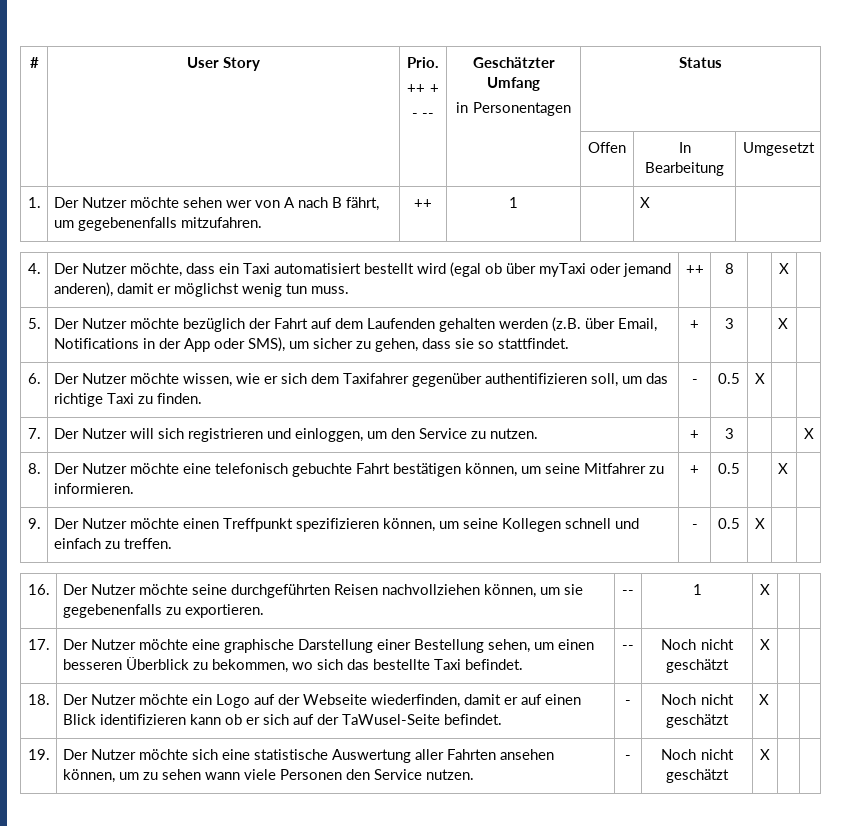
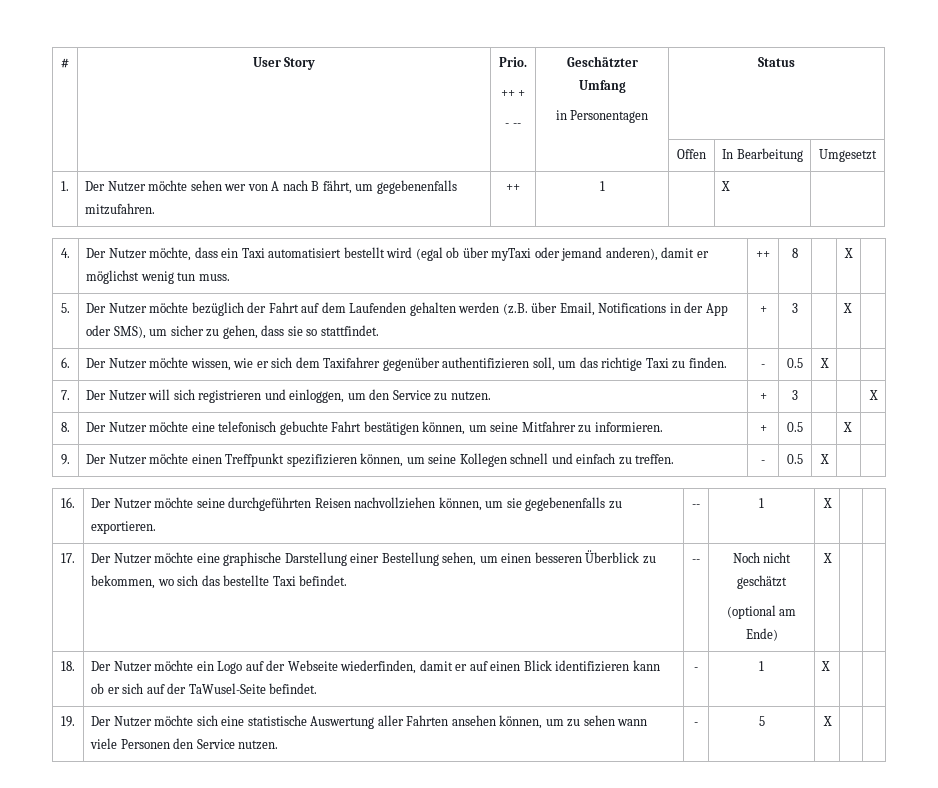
- 17. | Der Nutzer möchte eine graphische Darstellung einer Bestellung sehen, um einen besseren Überblick zu bekommen, wo sich das bestellte Taxi befindet. | -- | Noch nicht geschätzt | X | |
+ 17. | Der Nutzer möchte eine graphische Darstellung einer Bestellung sehen, um einen besseren Überblick zu bekommen, wo sich das bestellte Taxi befindet. | -- | Noch nicht geschätzt
+ (optional am Ende) | X | |
- 18. | Der Nutzer möchte ein Logo auf der Webseite wiederfinden, damit er auf einen Blick identifizieren kann ob er sich auf der TaWusel-Seite befindet. | - | Noch nicht geschätzt | X | |
+ 18. | Der Nutzer möchte ein Logo auf der Webseite wiederfinden, damit er auf einen Blick identifizieren kann ob er sich auf der TaWusel-Seite befindet. | - | 1 | X | |
- 19. | Der Nutzer möchte sich eine statistische Auswertung aller Fahrten ansehen können, um zu sehen wann viele Personen den Service nutzen. | - | Noch nicht geschätzt | X | |
+ 19. | Der Nutzer möchte sich eine statistische Auswertung aller Fahrten ansehen können, um zu sehen wann viele Personen den Service nutzen. | - | 5 | X | |

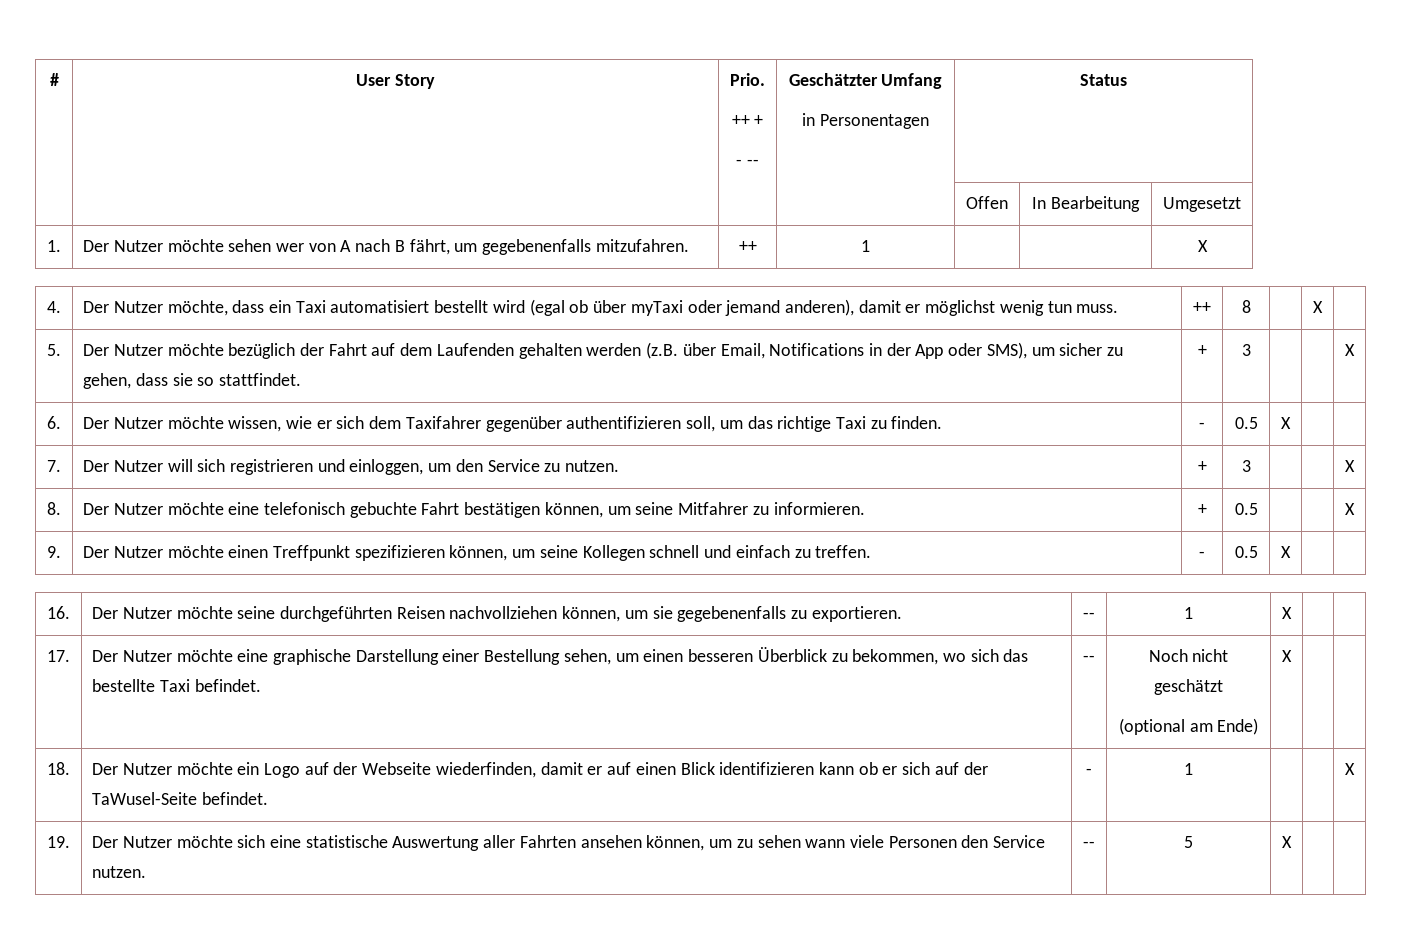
- 1. | Der Nutzer möchte sehen wer von A nach B fährt, um gegebenenfalls mitzufahren. | ++ | 1 | | X |
+ 1. | Der Nutzer möchte sehen wer von A nach B fährt, um gegebenenfalls mitzufahren. | ++ | 1 | | | X
- 5. | Der Nutzer möchte bezüglich der Fahrt auf dem Laufenden gehalten werden (z.B. über Email, Notifications in der App oder SMS), um sicher zu gehen, dass sie so stattfindet. | + | 3 | | X |
+ 5. | Der Nutzer möchte bezüglich der Fahrt auf dem Laufenden gehalten werden (z.B. über Email, Notifications in der App oder SMS), um sicher zu gehen, dass sie so stattfindet. | + | 3 | | | X
- 8. | Der Nutzer möchte eine telefonisch gebuchte Fahrt bestätigen können, um seine Mitfahrer zu informieren. | + | 0.5 | | X |
+ 8. | Der Nutzer möchte eine telefonisch gebuchte Fahrt bestätigen können, um seine Mitfahrer zu informieren. | + | 0.5 | | | X
- 18. | Der Nutzer möchte ein Logo auf der Webseite wiederfinden, damit er auf einen Blick identifizieren kann ob er sich auf der TaWusel-Seite befindet. | - | 1 | X | |
+ 18. | Der Nutzer möchte ein Logo auf der Webseite wiederfinden, damit er auf einen Blick identifizieren kann ob er sich auf der TaWusel-Seite befindet. | - | 1 | | | X
- 19. | Der Nutzer möchte sich eine statistische Auswertung aller Fahrten ansehen können, um zu sehen wann viele Personen den Service nutzen. | - | 5 | X | |
+ 19. | Der Nutzer möchte sich eine statistische Auswertung aller Fahrten ansehen können, um zu sehen wann viele Personen den Service nutzen. | -- | 5 | X | |

